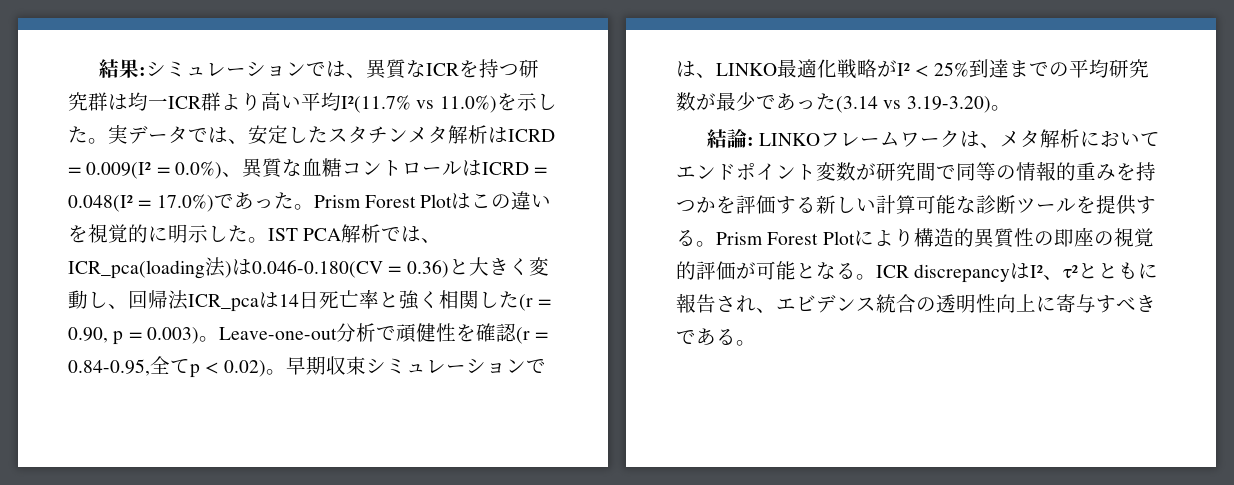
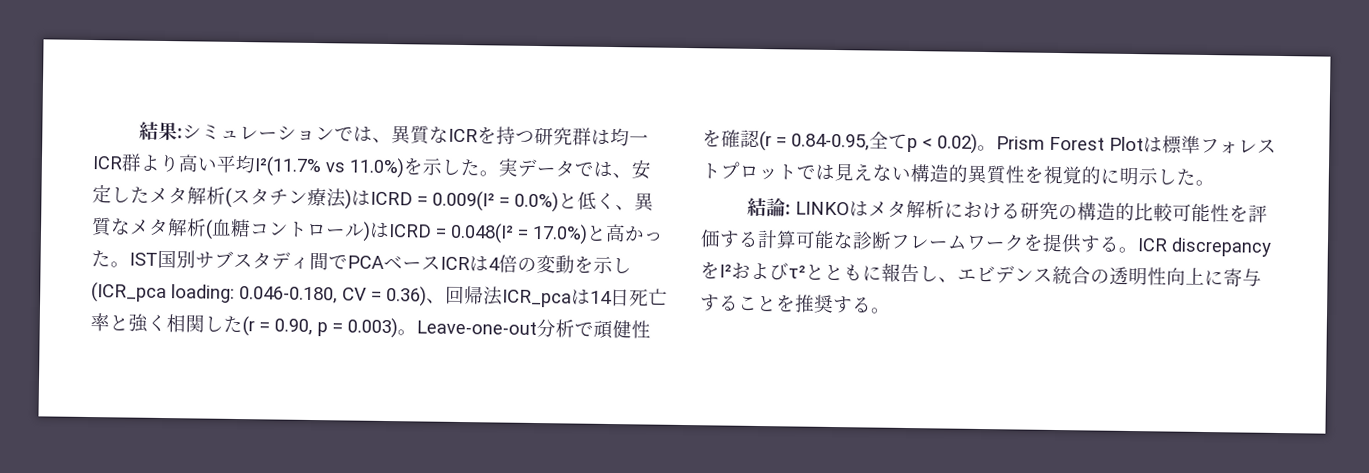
- 実データでは、安定したスタチンメタ解析はICRD = 0.009(I² = 0.0%)、異質な血糖コントロールはICRD = 0.048(I² = 17.0%)であった。Prism Forest Plotはこの違いを視覚的に明示した。IST PCA解析では、ICR_pca(loading法)は0.046-0.180(CV = 0.36)と大きく変動し、回帰法ICR_pcaは14日死亡率と強く相関した(r = 0.90, p = 0.003)。
+ 実データでは、安定したメタ解析(スタチン療法)はICRD = 0.009(I² = 0.0%)と低く、異質なメタ解析(血糖コントロール)はICRD = 0.048(I² = 17.0%)と高かった。IST国別サブスタディ間でPCAベースICRは4倍の変動を示し(ICR_pca loading: 0.046-0.180, CV = 0.36)、回帰法ICR_pcaは14日死亡率と強く相関した(r = 0.90, p = 0.003)。
- 早期収束シミュレーションでは、LINKO最適化戦略がI² < 25%到達までの平均研究数が最少であった(3.14 vs 3.19-3.20)。
- 結論: LINKOフレームワークは、メタ解析においてエンドポイント変数が研究間で同等の情報的重みを持つかを評価する新しい計算可能な診断ツールを提供する。Prism Forest Plotにより構造的異質性の即座の視覚的評価が可能となる。ICR discrepancyはI²、τ²とともに報告され、エビデンス統合の透明性向上に寄与すべきである。
+ Prism Forest Plotは標準フォレストプロットでは見えない構造的異質性を視覚的に明示した。
+ 結論: LINKOはメタ解析における研究の構造的比較可能性を評価する計算可能な診断フレームワークを提供する。ICR discrepancyをI²およびτ²とともに報告し、エビデンス統合の透明性向上に寄与することを推奨する。

